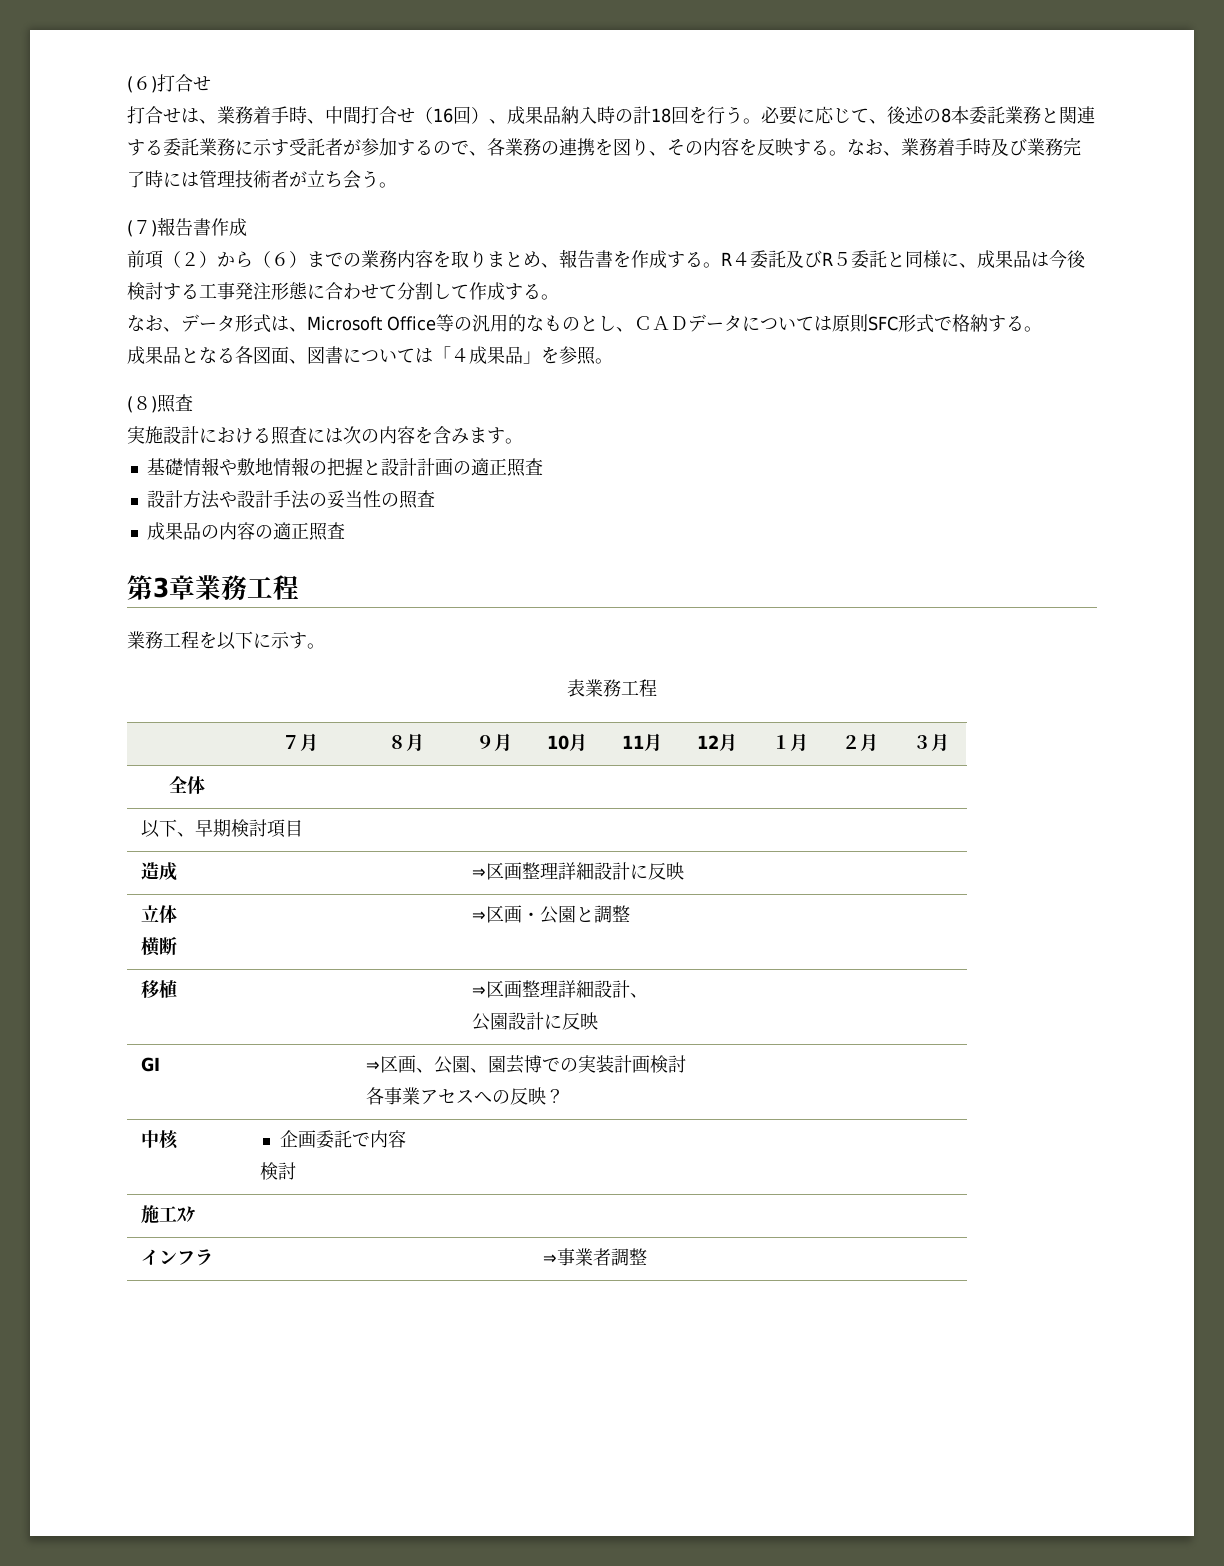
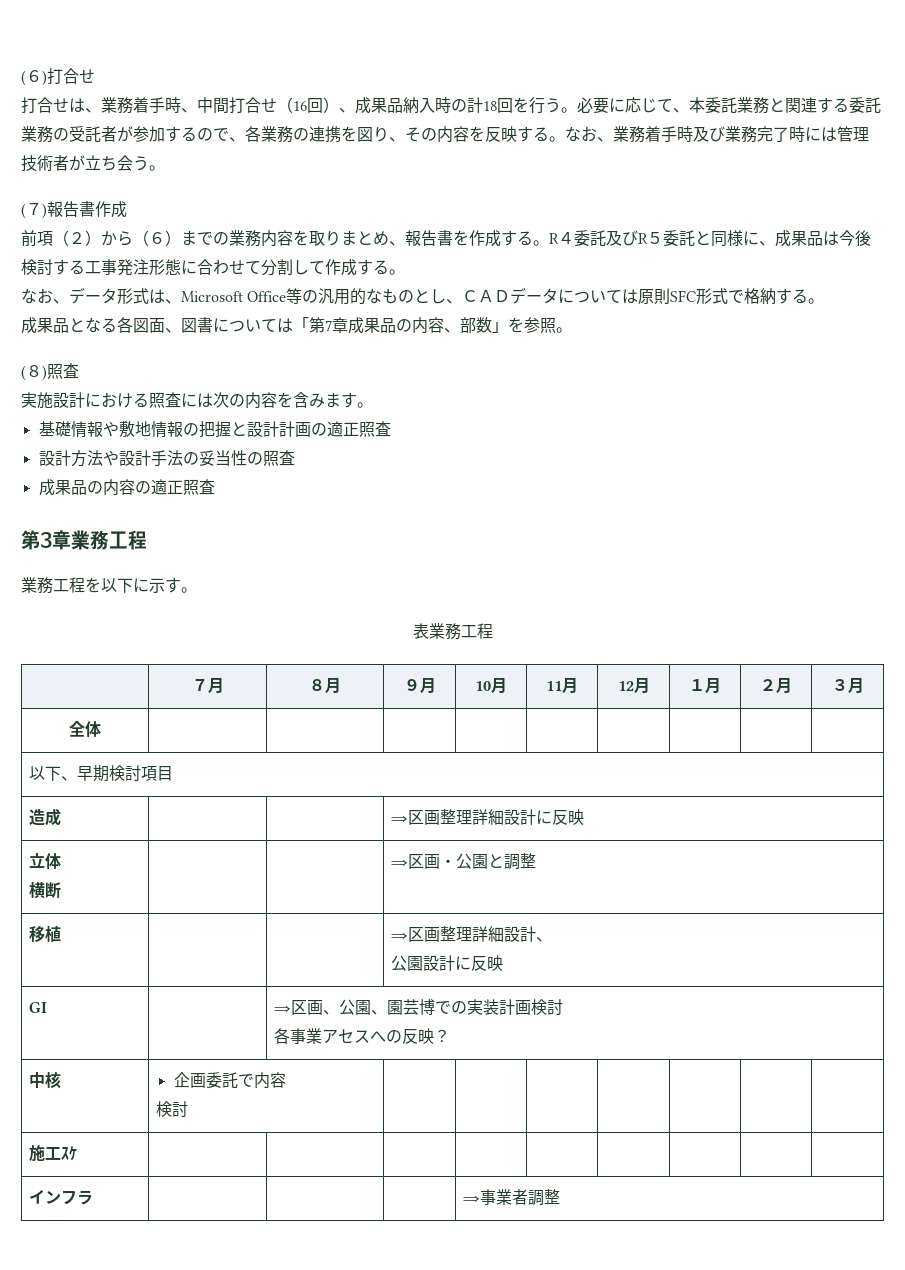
- 必要に応じて、後述の8本委託業務と関連する委託業務に示す受託者が参加するので、各業務の連携を図り、その内容を反映する。
+ 必要に応じて、本委託業務と関連する委託業務の受託者が参加するので、各業務の連携を図り、その内容を反映する。
- 成果品となる各図面、図書については「４成果品」を参照。
+ 成果品となる各図面、図書については「第7章成果品の内容、部数」を参照。

